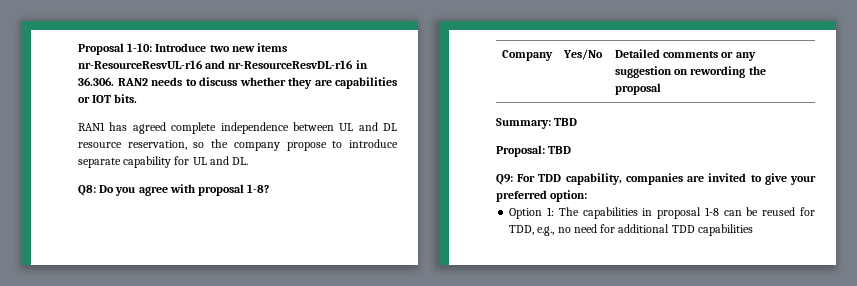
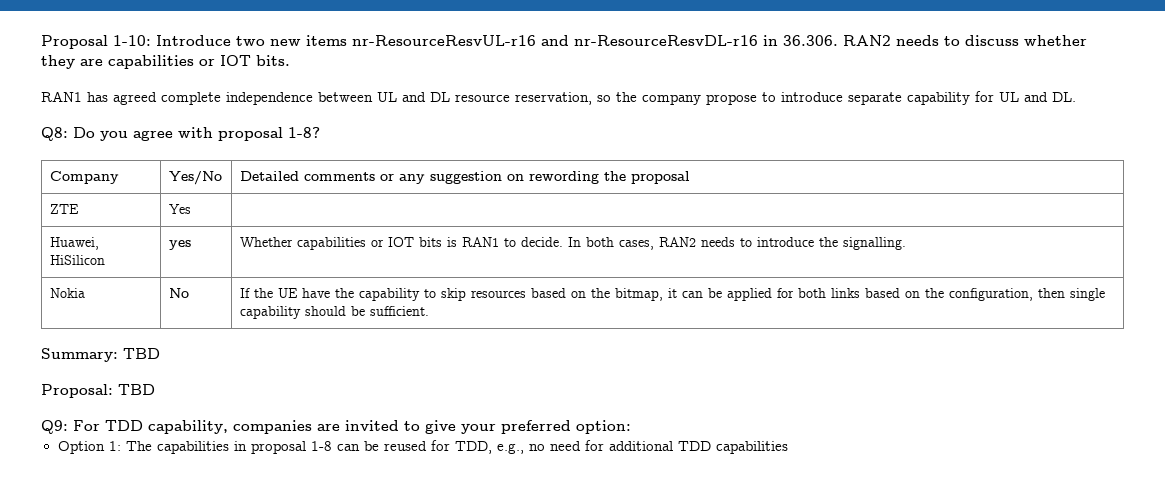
+ ZTE | Yes |
+ Huawei, HiSilicon | yes | Whether capabilities or IOT bits is RAN1 to decide. In both cases, RAN2 needs to introduce the signalling.
+ Nokia | No | If the UE have the capability to skip resources based on the bitmap, it can be applied for both links based on the configuration, then single capability should be sufficient.

